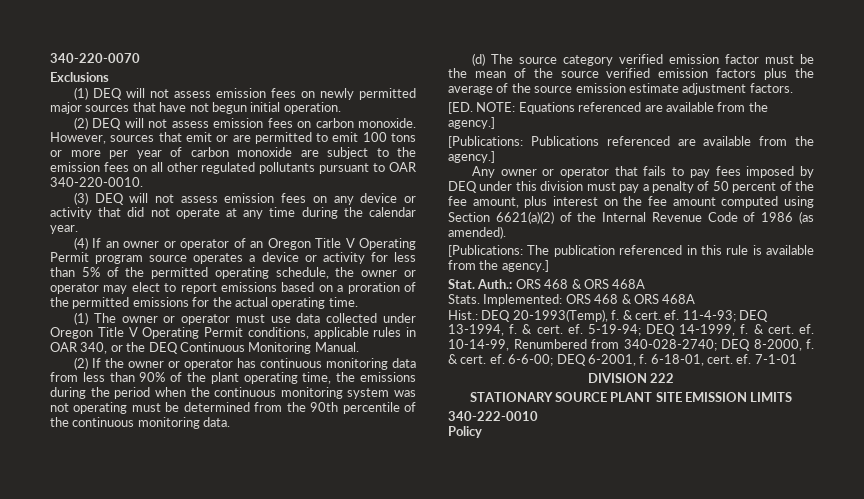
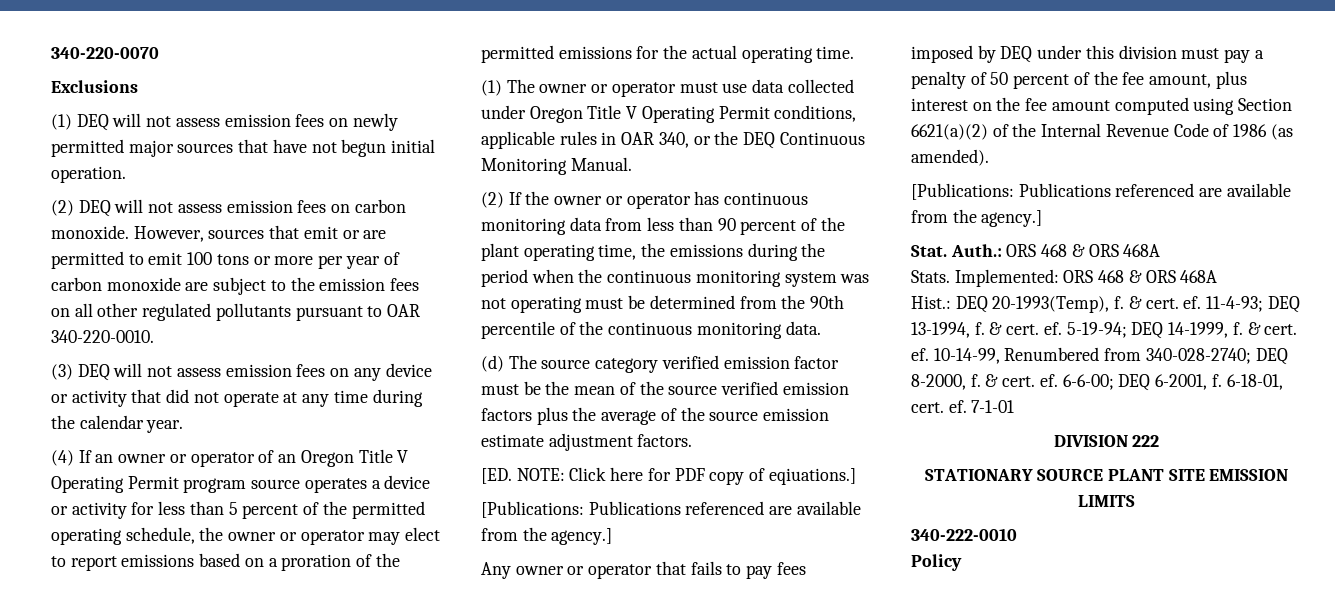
- (4) If an owner or operator of an Oregon Title V Operating Permit program source operates a device or activity for less than 5% of the permitted operating schedule, the owner or operator may elect to report emissions based on a proration of the permitted emissions for the actual operating time.
+ (4) If an owner or operator of an Oregon Title V Operating Permit program source operates a device or activity for less than 5 percent of the permitted operating schedule, the owner or operator may elect to report emissions based on a proration of the permitted emissions for the actual operating time.
- (2) If the owner or operator has continuous monitoring data from less than 90% of the plant operating time, the emissions during the period when the continuous monitoring system was not operating must be determined from the 90th percentile of the continuous monitoring data.
+ (2) If the owner or operator has continuous monitoring data from less than 90 percent of the plant operating time, the emissions during the period when the continuous monitoring system was not operating must be determined from the 90th percentile of the continuous monitoring data.
- [ED. NOTE: Equations referenced are available from the agency.]
+ [ED. NOTE: Click here for PDF copy of eqiuations.]
  Any owner or operator that fails to pay fees imposed by DEQ under this division must pay a penalty of 50 percent of the fee amount, plus interest on the fee amount computed using Section 6621(a)(2) of the Internal Revenue Code of 1986 (as amended).
- [Publications: The publication referenced in this rule is available from the agency.]
+ [Publications: Publications referenced are available from the agency.]

